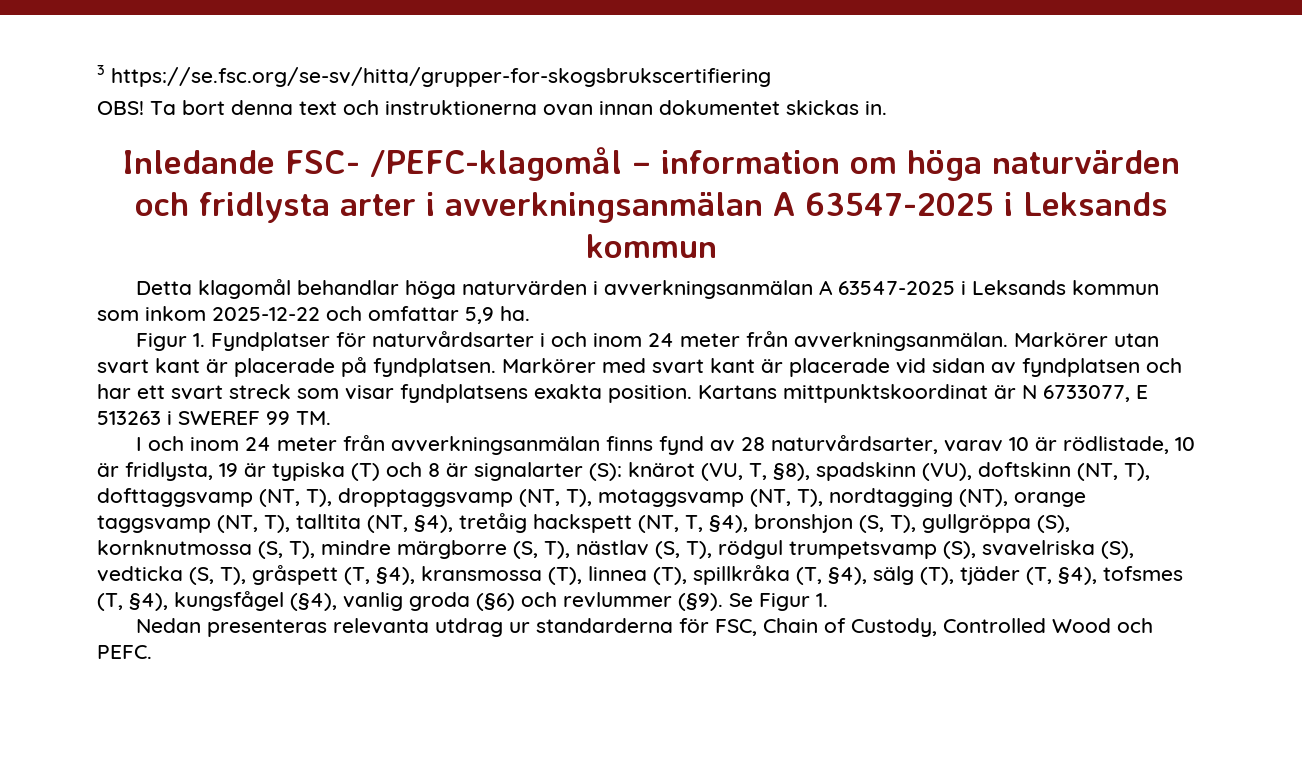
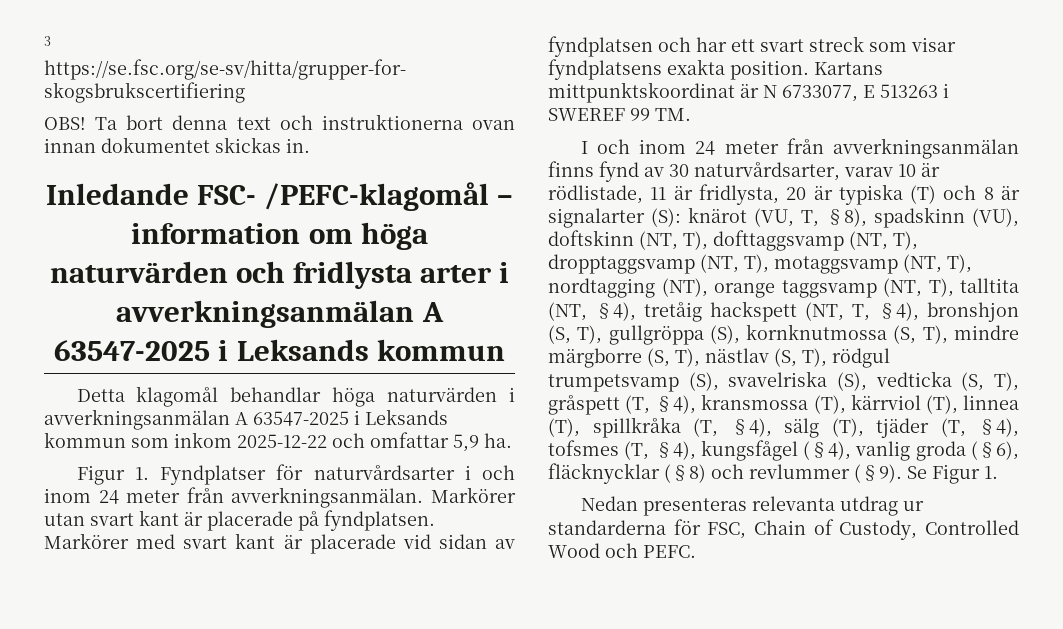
- I och inom 24 meter från avverkningsanmälan finns fynd av 28 naturvårdsarter, varav 10 är rödlistade, 10 är fridlysta, 19 är typiska (T) och 8 är signalarter (S):
+ I och inom 24 meter från avverkningsanmälan finns fynd av 30 naturvårdsarter, varav 10 är rödlistade, 11 är fridlysta, 20 är typiska (T) och 8 är signalarter (S):
- knärot (VU, T, §8), spadskinn (VU), doftskinn (NT, T), dofttaggsvamp (NT, T), dropptaggsvamp (NT, T), motaggsvamp (NT, T), nordtagging (NT), orange taggsvamp (NT, T), talltita (NT, §4), tretåig hackspett (NT, T, §4), bronshjon (S, T), gullgröppa (S), kornknutmossa (S, T), mindre märgborre (S, T), nästlav (S, T), rödgul trumpetsvamp (S), svavelriska (S), vedticka (S, T), gråspett (T, §4), kransmossa (T), linnea (T), spillkråka (T, §4), sälg (T), tjäder (T, §4), tofsmes (T, §4), kungsfågel (§4), vanlig groda (§6) och revlummer (§9).
+ knärot (VU, T, §8), spadskinn (VU), doftskinn (NT, T), dofttaggsvamp (NT, T), dropptaggsvamp (NT, T), motaggsvamp (NT, T), nordtagging (NT), orange taggsvamp (NT, T), talltita (NT, §4), tretåig hackspett (NT, T, §4), bronshjon (S, T), gullgröppa (S), kornknutmossa (S, T), mindre märgborre (S, T), nästlav (S, T), rödgul trumpetsvamp (S), svavelriska (S), vedticka (S, T), gråspett (T, §4), kransmossa (T), kärrviol (T), linnea (T), spillkråka (T, §4), sälg (T), tjäder (T, §4), tofsmes (T, §4), kungsfågel (§4), vanlig groda (§6), fläcknycklar (§8) och revlummer (§9).

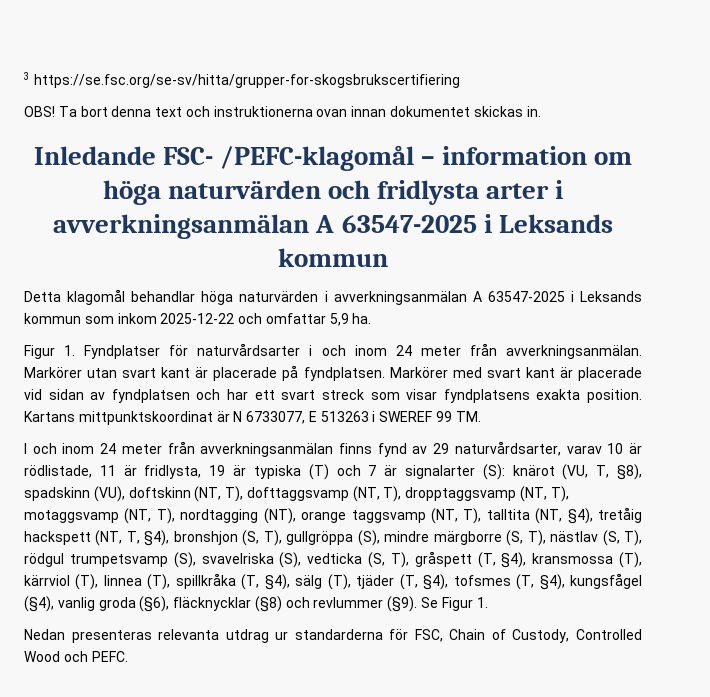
- I och inom 24 meter från avverkningsanmälan finns fynd av 30 naturvårdsarter, varav 10 är rödlistade, 11 är fridlysta, 20 är typiska (T) och 8 är signalarter (S):
+ I och inom 24 meter från avverkningsanmälan finns fynd av 29 naturvårdsarter, varav 10 är rödlistade, 11 är fridlysta, 19 är typiska (T) och 7 är signalarter (S):
- knärot (VU, T, §8), spadskinn (VU), doftskinn (NT, T), dofttaggsvamp (NT, T), dropptaggsvamp (NT, T), motaggsvamp (NT, T), nordtagging (NT), orange taggsvamp (NT, T), talltita (NT, §4), tretåig hackspett (NT, T, §4), bronshjon (S, T), gullgröppa (S), kornknutmossa (S, T), mindre märgborre (S, T), nästlav (S, T), rödgul trumpetsvamp (S), svavelriska (S), vedticka (S, T), gråspett (T, §4), kransmossa (T), kärrviol (T), linnea (T), spillkråka (T, §4), sälg (T), tjäder (T, §4), tofsmes (T, §4), kungsfågel (§4), vanlig groda (§6), fläcknycklar (§8) och revlummer (§9).
+ knärot (VU, T, §8), spadskinn (VU), doftskinn (NT, T), dofttaggsvamp (NT, T), dropptaggsvamp (NT, T), motaggsvamp (NT, T), nordtagging (NT), orange taggsvamp (NT, T), talltita (NT, §4), tretåig hackspett (NT, T, §4), bronshjon (S, T), gullgröppa (S), mindre märgborre (S, T), nästlav (S, T), rödgul trumpetsvamp (S), svavelriska (S), vedticka (S, T), gråspett (T, §4), kransmossa (T), kärrviol (T), linnea (T), spillkråka (T, §4), sälg (T), tjäder (T, §4), tofsmes (T, §4), kungsfågel (§4), vanlig groda (§6), fläcknycklar (§8) och revlummer (§9).

